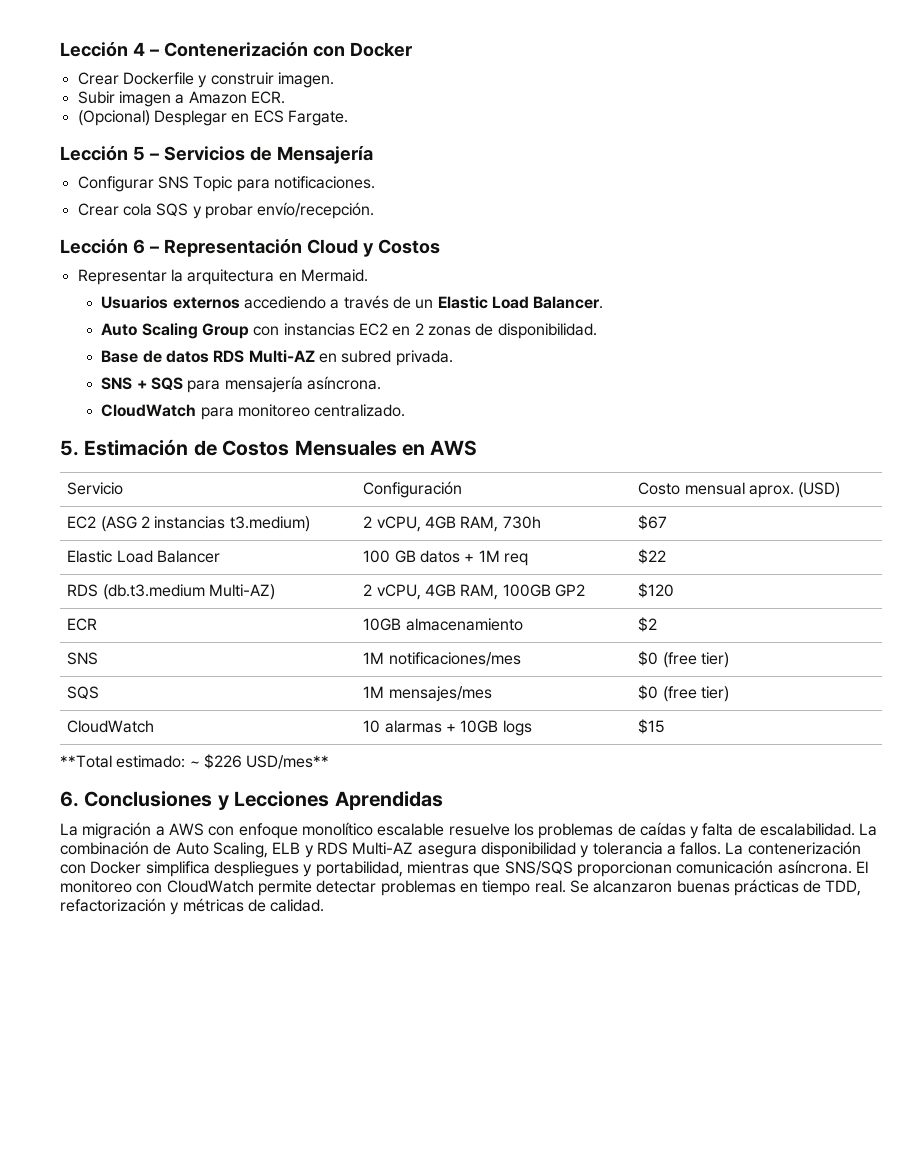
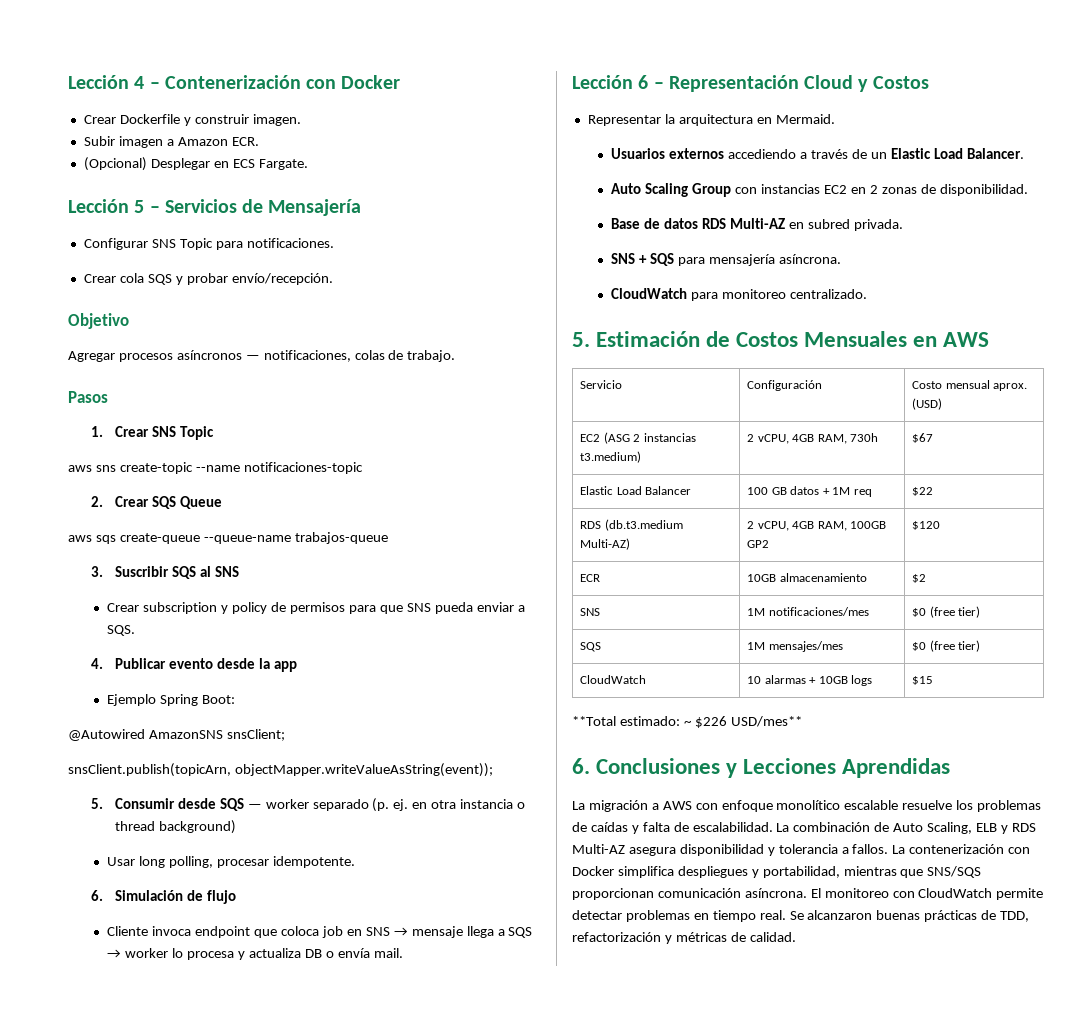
+ Objetivo
+ Agregar procesos asíncronos — notificaciones, colas de trabajo.
+ Pasos
+ 1. Crear SNS Topic
+ aws sns create-topic --name notificaciones-topic
+ 2. Crear SQS Queue
+ aws sqs create-queue --queue-name trabajos-queue
+ 3. Suscribir SQS al SNS
+ Crear subscription y policy de permisos para que SNS pueda enviar a SQS.
+ 4. Publicar evento desde la app
+ Ejemplo Spring Boot:
+ @Autowired AmazonSNS snsClient;
+ snsClient.publish(topicArn, objectMapper.writeValueAsString(event));
+ 5. Consumir desde SQS — worker separado (p. ej. en otra instancia o thread background)
+ Usar long polling, procesar idempotente.
+ 6. Simulación de flujo
+ Cliente invoca endpoint que coloca job en SNS → mensaje llega a SQS → worker lo procesa y actualiza DB o envía mail.

